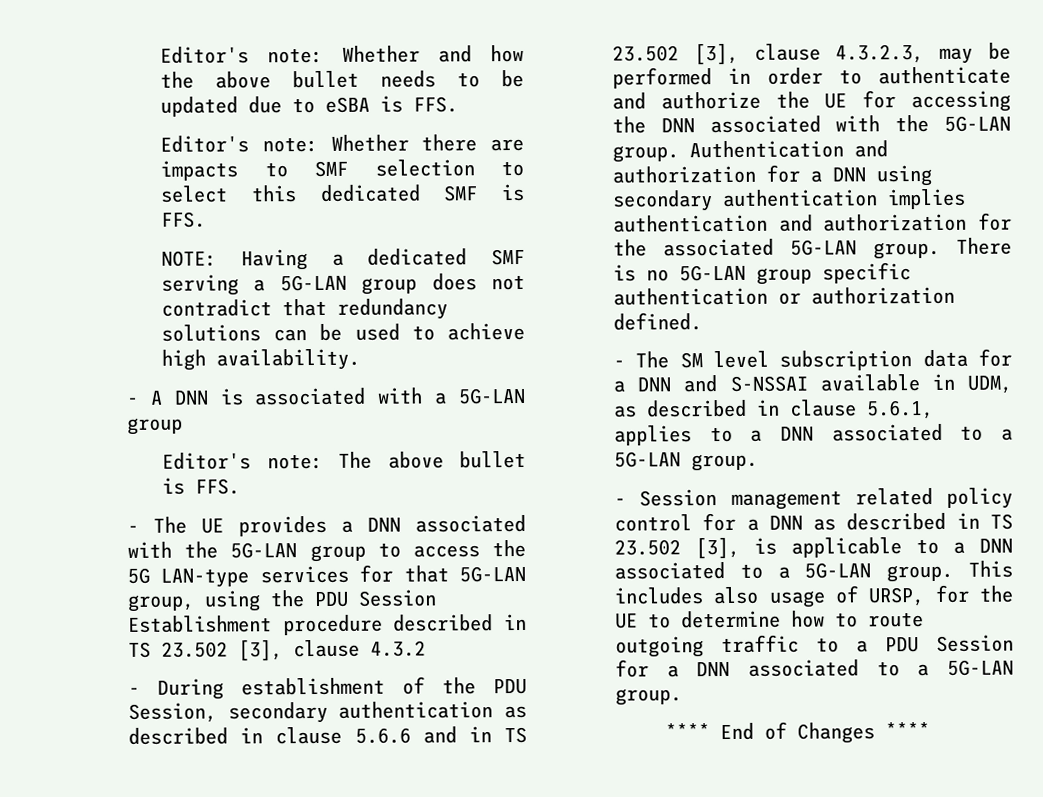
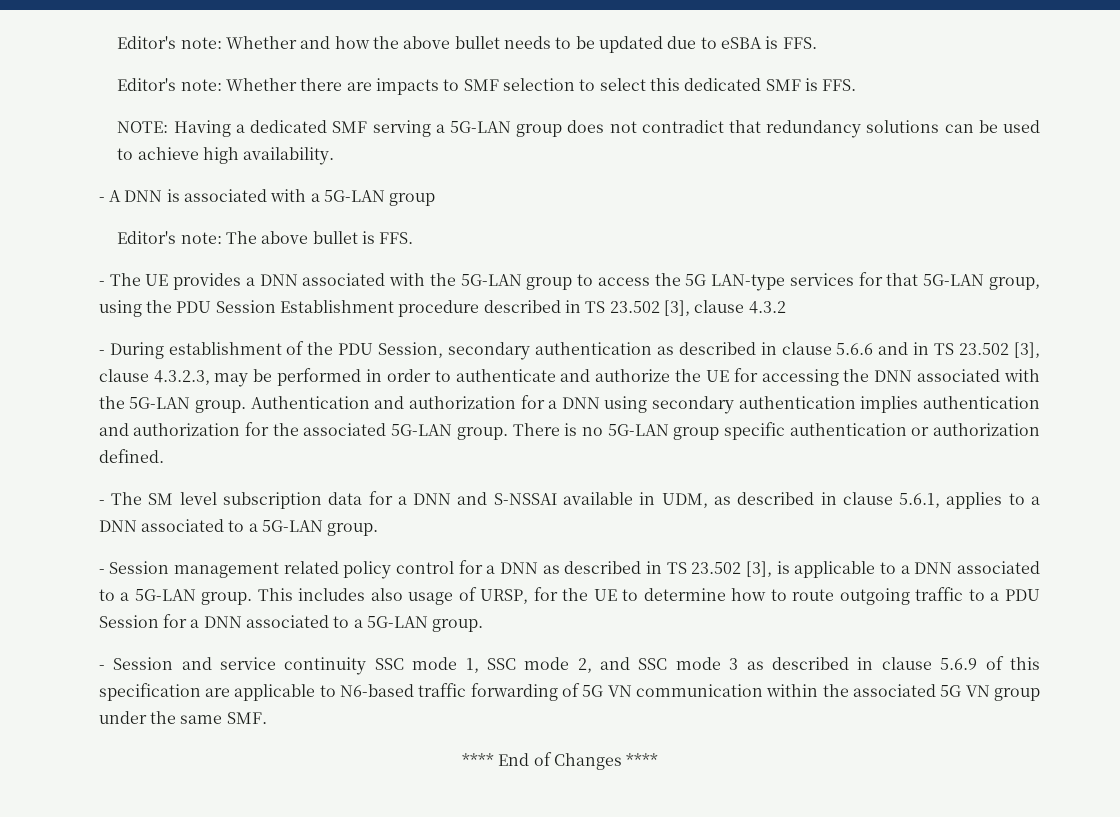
+ - Session and service continuity SSC mode 1, SSC mode 2, and SSC mode 3 as described in clause 5.6.9 of this specification are applicable to N6-based traffic forwarding of 5G VN communication within the associated 5G VN group under the same SMF.

